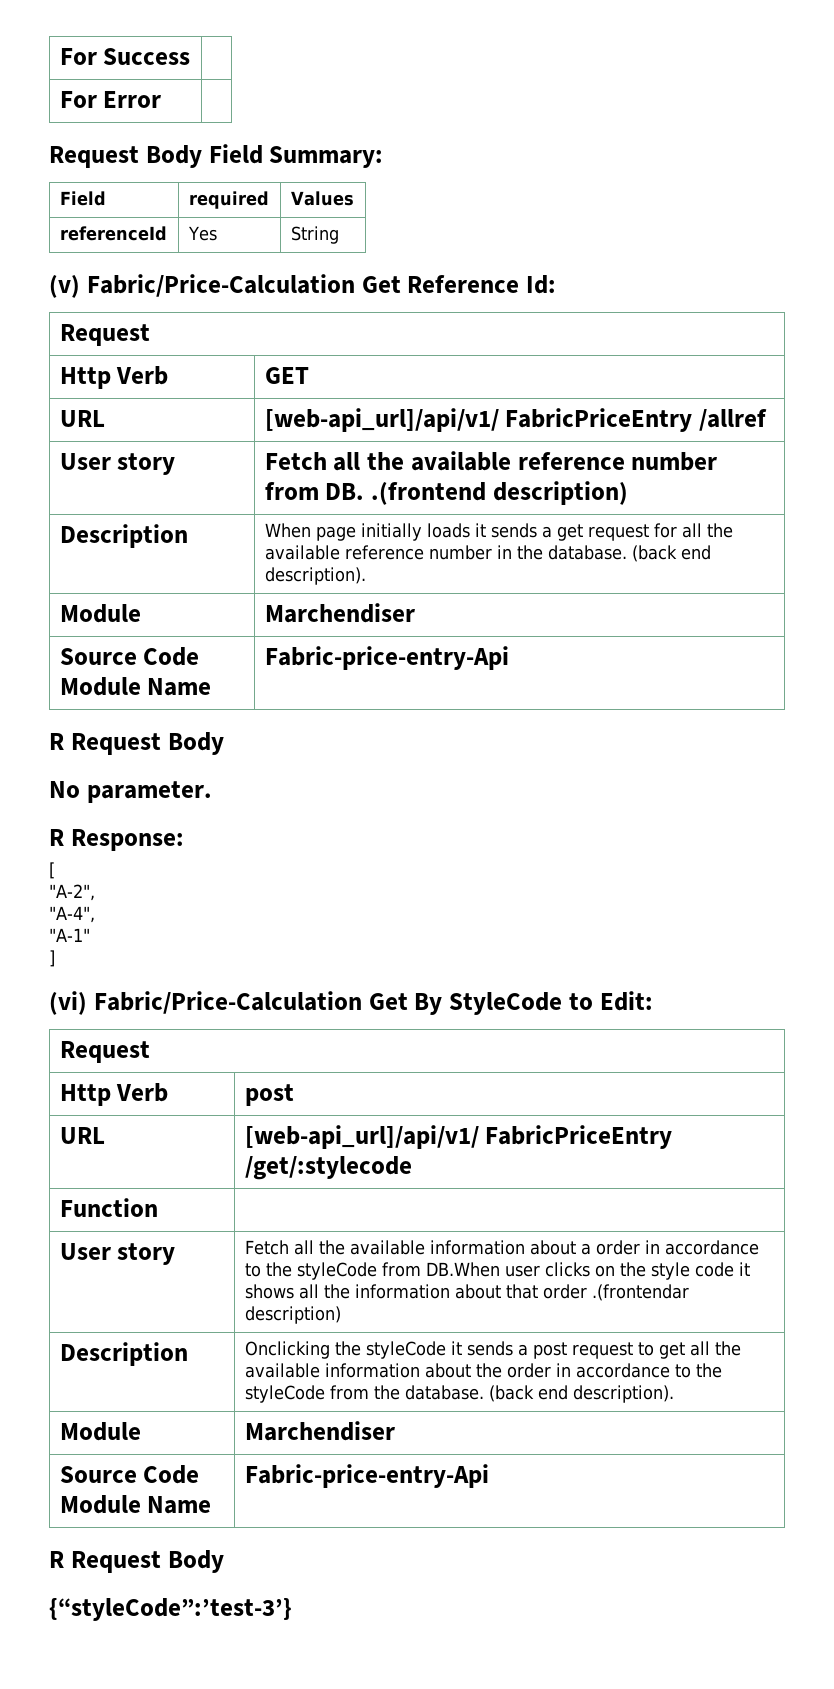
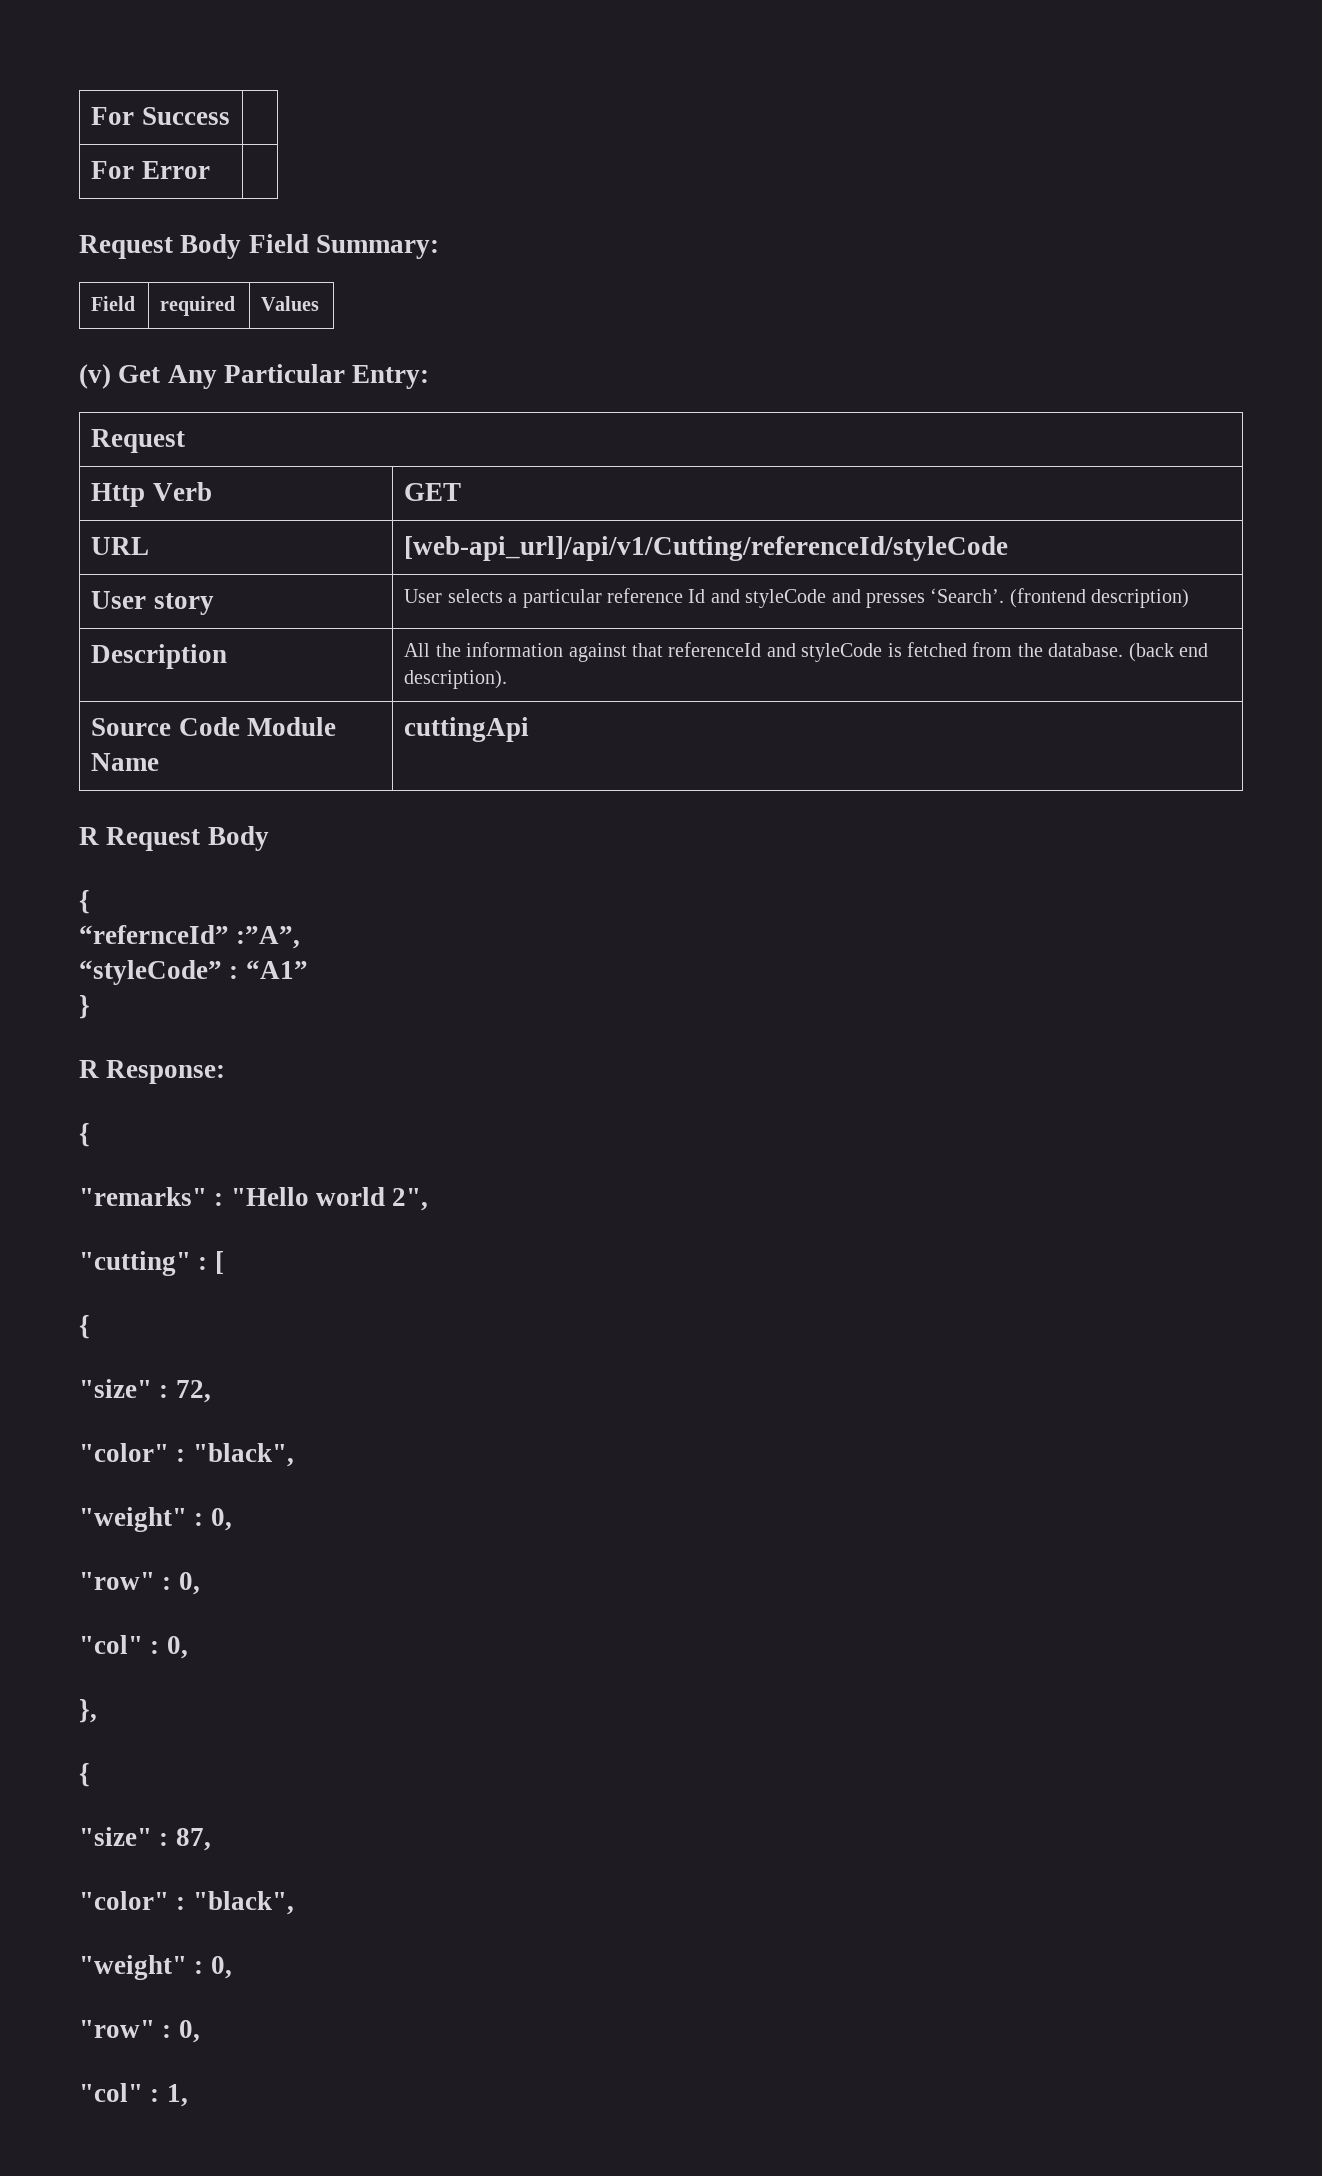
- referenceId | Yes | String
- (v) Fabric/Price-Calculation Get Reference Id:
+ (v) Get Any Particular Entry:
- URL | [web-api_url]/api/v1/ FabricPriceEntry /allref
- User story | Fetch all the available reference number from DB. .(frontend description)
- Description | When page initially loads it sends a get request for all the available reference number in the database. (back end description).
- Module | Marchendiser
- Source Code Module Name | Fabric-price-entry-Api
+ URL | [web-api_url]/api/v1/Cutting/referenceId/styleCode
+ User story | User selects a particular reference Id and styleCode and presses ‘Search’. (frontend description)
+ Description | All the information against that referenceId and styleCode is fetched from the database. (back end description).
+ Source Code Module Name | cuttingApi
  R Request Body
- No parameter.
+ {
+ “refernceId” :”A”,
+ “styleCode” : “A1”
+ }
  R Response:
- [
- "A-2",
- "A-4",
- "A-1"
- ]
- (vi) Fabric/Price-Calculation Get By StyleCode to Edit:
- Request
- Http Verb | post
- URL | [web-api_url]/api/v1/ FabricPriceEntry /get/:stylecode
- Function |
- User story | Fetch all the available information about a order in accordance to the styleCode from DB.When user clicks on the style code it shows all the information about that order .(frontendar description)
- Description | Onclicking the styleCode it sends a post request to get all the available information about the order in accordance to the styleCode from the database. (back end description).
- Module | Marchendiser
- Source Code Module Name | Fabric-price-entry-Api
- R Request Body
- {“styleCode”:’test-3’}
+ {
+ "remarks" : "Hello world 2",
+ "cutting" : [
+ {
+ "size" : 72,
+ "color" : "black",
+ "weight" : 0,
+ "row" : 0,
+ "col" : 0,
+ },
+ {
+ "size" : 87,
+ "color" : "black",
+ "weight" : 0,
+ "row" : 0,
+ "col" : 1,

